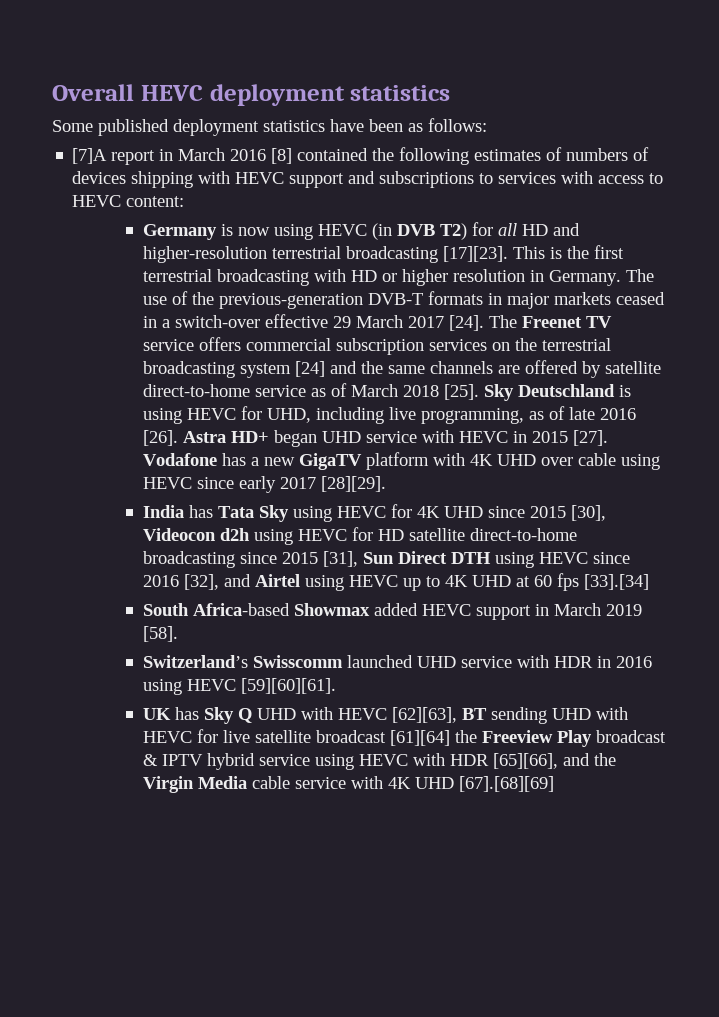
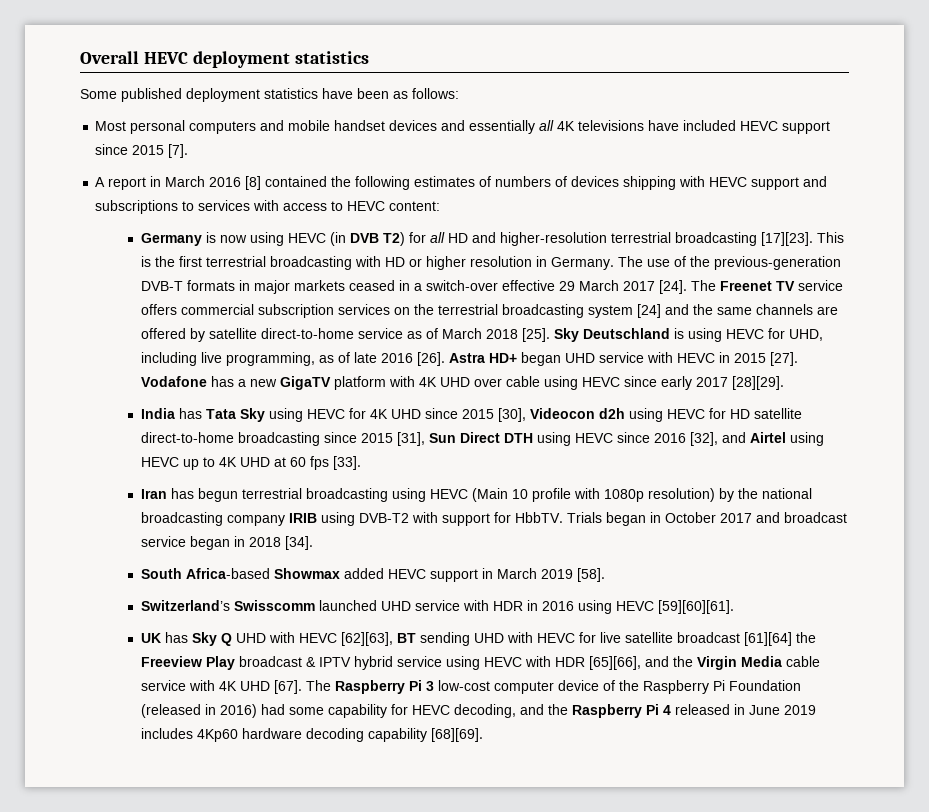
- [7]A report in March 2016 [8] contained the following estimates of numbers of devices shipping with HEVC support and subscriptions to services with access to HEVC content:
+ Most personal computers and mobile handset devices and essentially all 4K televisions have included HEVC support since 2015 [7].
+ A report in March 2016 [8] contained the following estimates of numbers of devices shipping with HEVC support and subscriptions to services with access to HEVC content:
- India has Tata Sky using HEVC for 4K UHD since 2015 [30], Videocon d2h using HEVC for HD satellite direct-to-home broadcasting since 2015 [31], Sun Direct DTH using HEVC since 2016 [32], and Airtel using HEVC up to 4K UHD at 60 fps [33].[34]
+ India has Tata Sky using HEVC for 4K UHD since 2015 [30], Videocon d2h using HEVC for HD satellite direct-to-home broadcasting since 2015 [31], Sun Direct DTH using HEVC since 2016 [32], and Airtel using HEVC up to 4K UHD at 60 fps [33].
+ Iran has begun terrestrial broadcasting using HEVC (Main 10 profile with 1080p resolution) by the national broadcasting company IRIB using DVB-T2 with support for HbbTV. Trials began in October 2017 and broadcast service began in 2018 [34].
- UK has Sky Q UHD with HEVC [62][63], BT sending UHD with HEVC for live satellite broadcast [61][64] the Freeview Play broadcast & IPTV hybrid service using HEVC with HDR [65][66], and the Virgin Media cable service with 4K UHD [67].[68][69]
+ UK has Sky Q UHD with HEVC [62][63], BT sending UHD with HEVC for live satellite broadcast [61][64] the Freeview Play broadcast & IPTV hybrid service using HEVC with HDR [65][66], and the Virgin Media cable service with 4K UHD [67]. The Raspberry Pi 3 low-cost computer device of the Raspberry Pi Foundation (released in 2016) had some capability for HEVC decoding, and the Raspberry Pi 4 released in June 2019 includes 4Kp60 hardware decoding capability [68][69].

